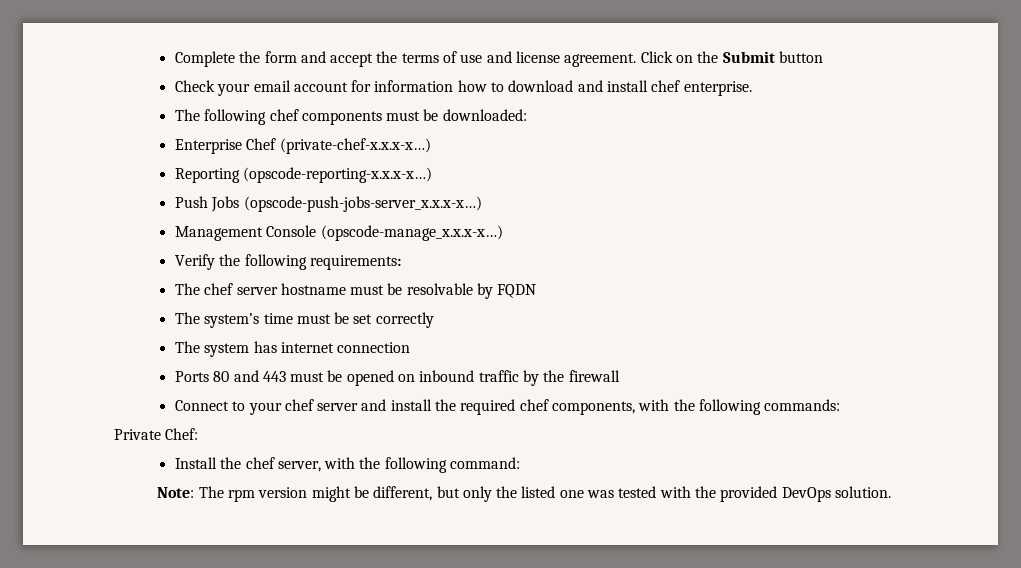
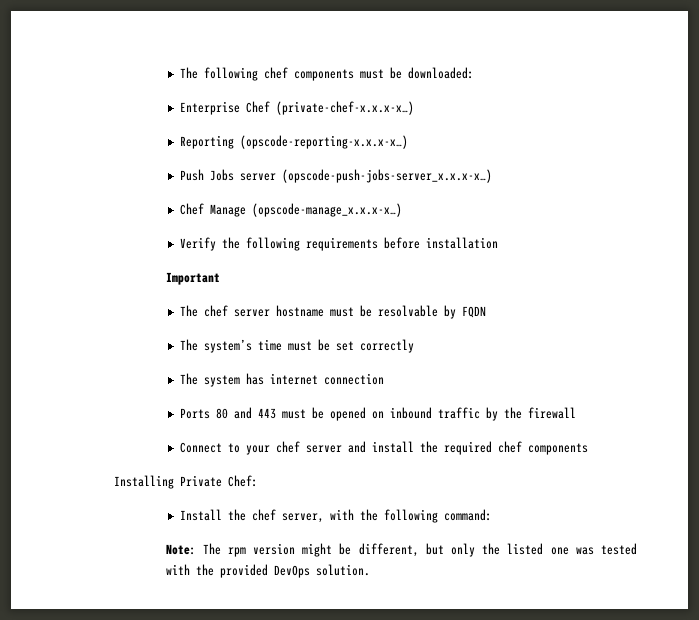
- Complete the form and accept the terms of use and license agreement. Click on the Submit button
- Check your email account for information how to download and install chef enterprise.
- Push Jobs (opscode-push-jobs-server_x.x.x-x…)
+ Push Jobs server (opscode-push-jobs-server_x.x.x-x…)
- Management Console (opscode-manage_x.x.x-x…)
+ Chef Manage (opscode-manage_x.x.x-x…)
- Verify the following requirements:
+ Verify the following requirements before installation
+ Important
- Connect to your chef server and install the required chef components, with the following commands:
- Private Chef:
+ Connect to your chef server and install the required chef components
+ Installing Private Chef:

